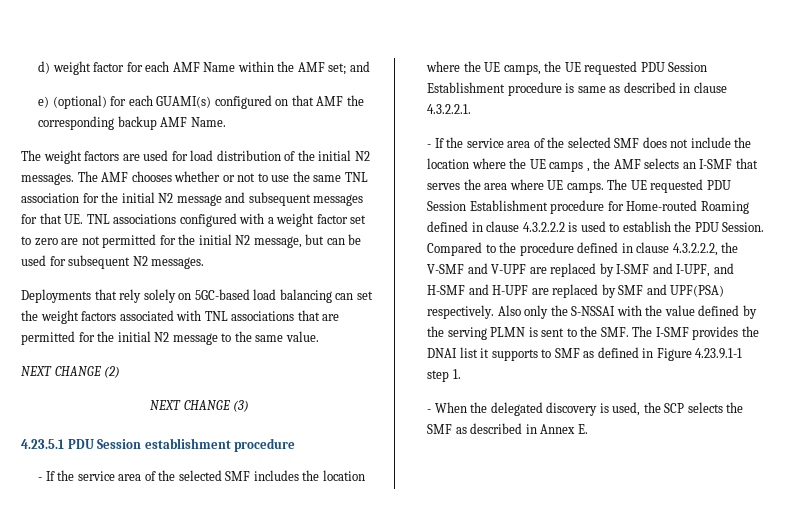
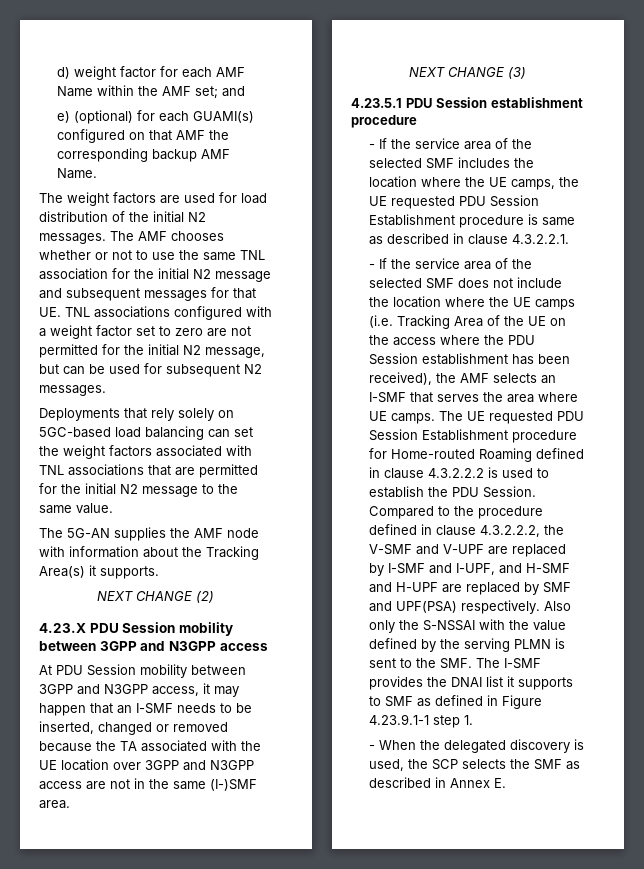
+ The 5G-AN supplies the AMF node with information about the Tracking Area(s) it supports.
  NEXT CHANGE (2)
+ 4.23.X PDU Session mobility between 3GPP and N3GPP access
+ At PDU Session mobility between 3GPP and N3GPP access, it may happen that an I-SMF needs to be inserted, changed or removed because the TA associated with the UE location over 3GPP and N3GPP access are not in the same (I-)SMF area.
- - If the service area of the selected SMF does not include the location where the UE camps , the AMF selects an I-SMF that serves the area where UE camps.
+ - If the service area of the selected SMF does not include the location where the UE camps (i.e. Tracking Area of the UE on the access where the PDU Session establishment has been received), the AMF selects an I-SMF that serves the area where UE camps.

